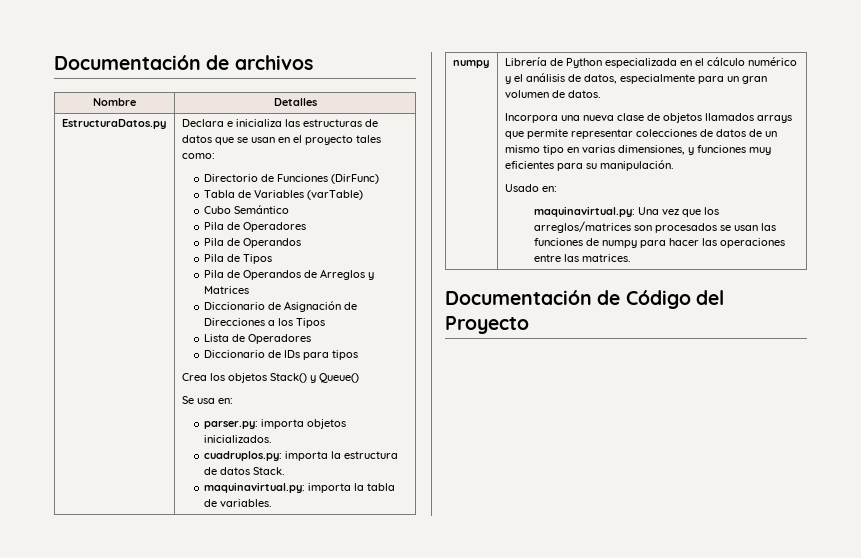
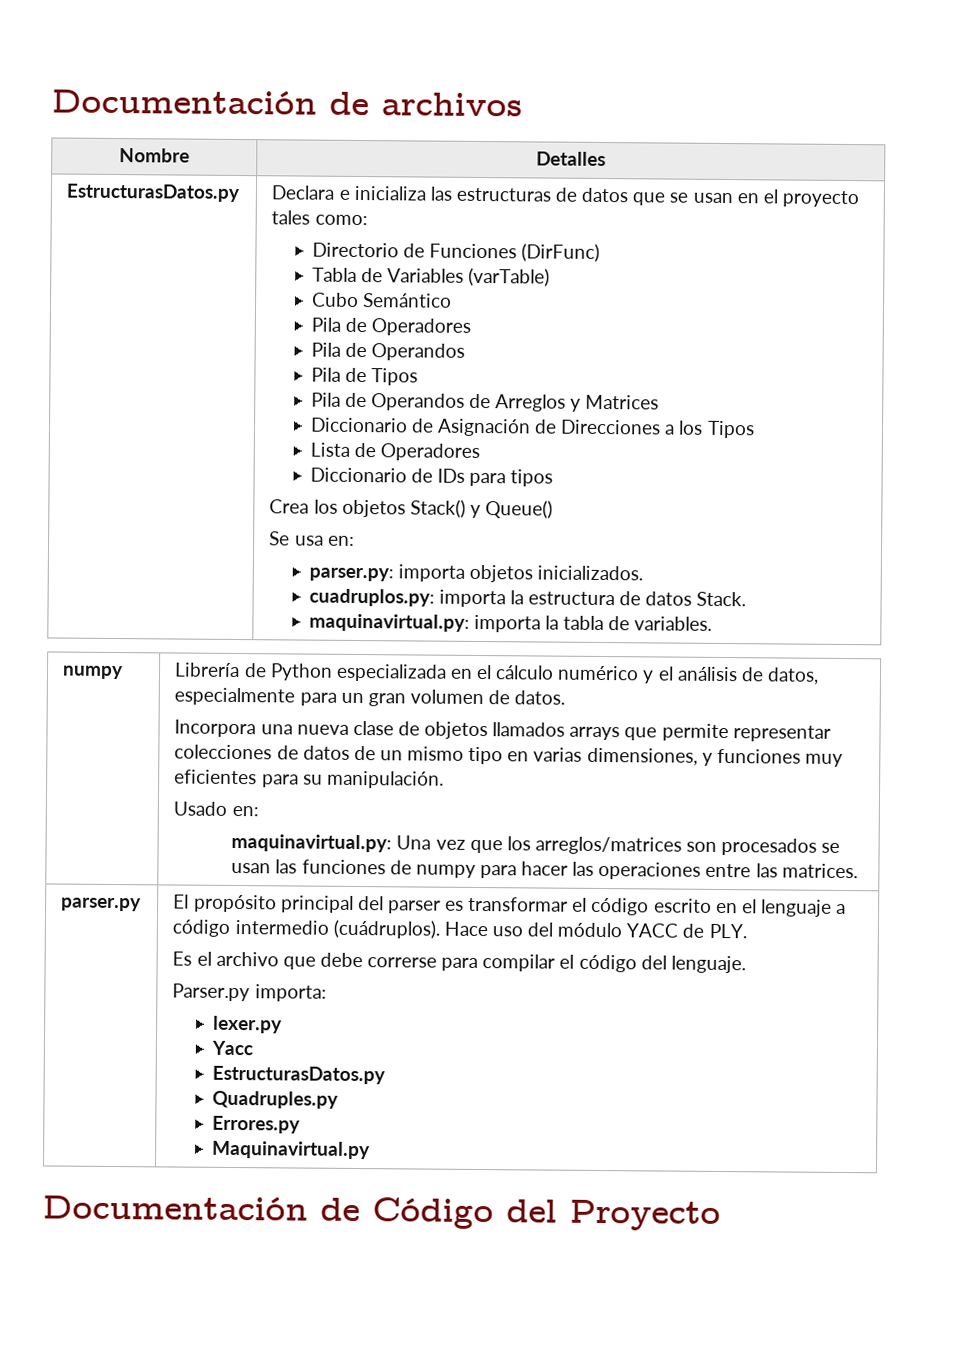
  Nombre | Detalles
- EstructuraDatos.py
+ EstructurasDatos.py
+ parser.py | El propósito principal del parser es transformar el código escrito en el lenguaje a código intermedio (cuádruplos). Hace uso del módulo YACC de PLY.
+ Es el archivo que debe correrse para compilar el código del lenguaje.
+ Parser.py importa:
+ lexer.py
+ Yacc
+ EstructurasDatos.py
+ Quadruples.py
+ Errores.py
+ Maquinavirtual.py

